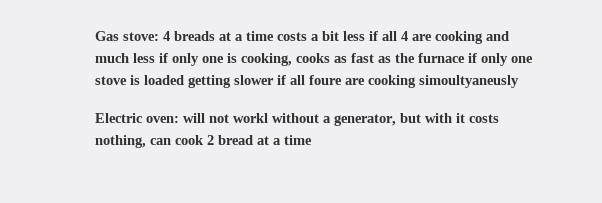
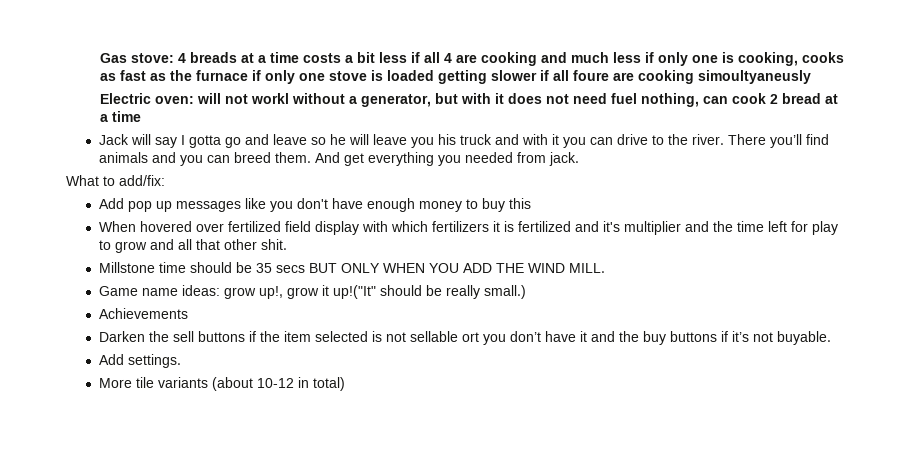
- Electric oven: will not workl without a generator, but with it costs nothing, can cook 2 bread at a time
+ Electric oven: will not workl without a generator, but with it does not need fuel nothing, can cook 2 bread at a time
+ Jack will say I gotta go and leave so he will leave you his truck and with it you can drive to the river. There you’ll find animals and you can breed them. And get everything you needed from jack.
+ What to add/fix:
+ Add pop up messages like you don't have enough money to buy this
+ When hovered over fertilized field display with which fertilizers it is fertilized and it's multiplier and the time left for play to grow and all that other shit.
+ Millstone time should be 35 secs BUT ONLY WHEN YOU ADD THE WIND MILL.
+ Game name ideas: grow up!, grow it up!("It" should be really small.)
+ Achievements
+ Darken the sell buttons if the item selected is not sellable ort you don’t have it and the buy buttons if it’s not buyable.
+ Add settings.
+ More tile variants (about 10-12 in total)

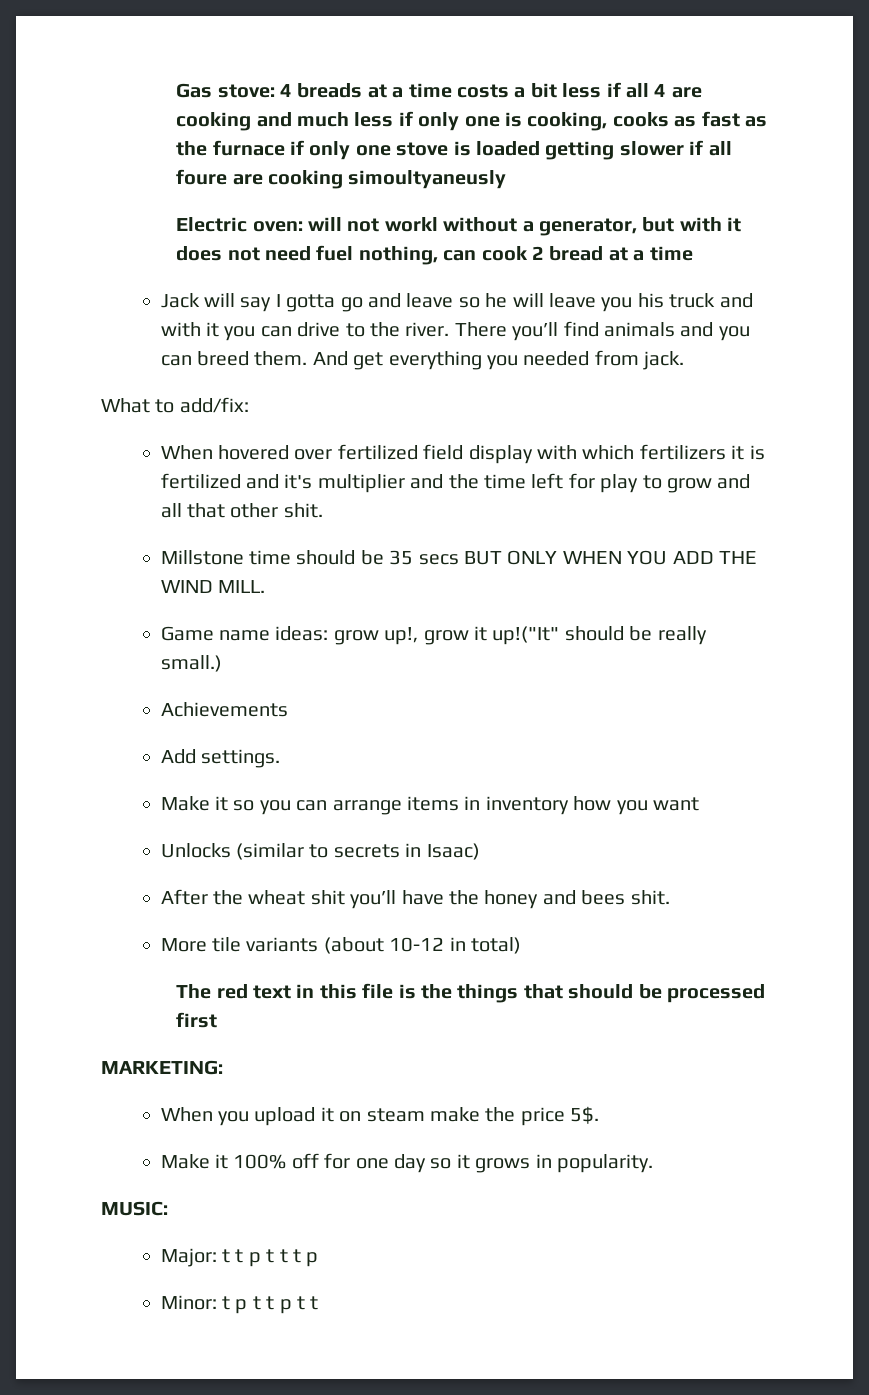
- Add pop up messages like you don't have enough money to buy this
- Darken the sell buttons if the item selected is not sellable ort you don’t have it and the buy buttons if it’s not buyable.
  Add settings.
+ Make it so you can arrange items in inventory how you want
+ Unlocks (similar to secrets in Isaac)
+ After the wheat shit you’ll have the honey and bees shit.
+ The red text in this file is the things that should be processed first
+ MARKETING:
+ When you upload it on steam make the price 5$.
+ Make it 100% off for one day so it grows in popularity.
+ MUSIC:
+ Major: t t p t t t p
+ Minor: t p t t p t t

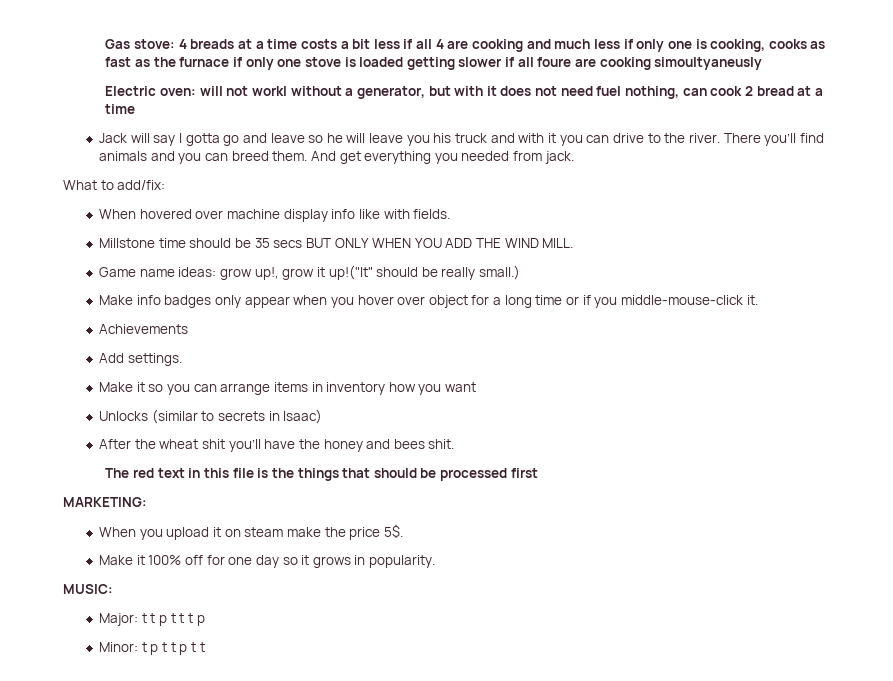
- When hovered over fertilized field display with which fertilizers it is fertilized and it's multiplier and the time left for play to grow and all that other shit.
+ When hovered over machine display info like with fields.
+ Make info badges only appear when you hover over object for a long time or if you middle-mouse-click it.
- More tile variants (about 10-12 in total)

